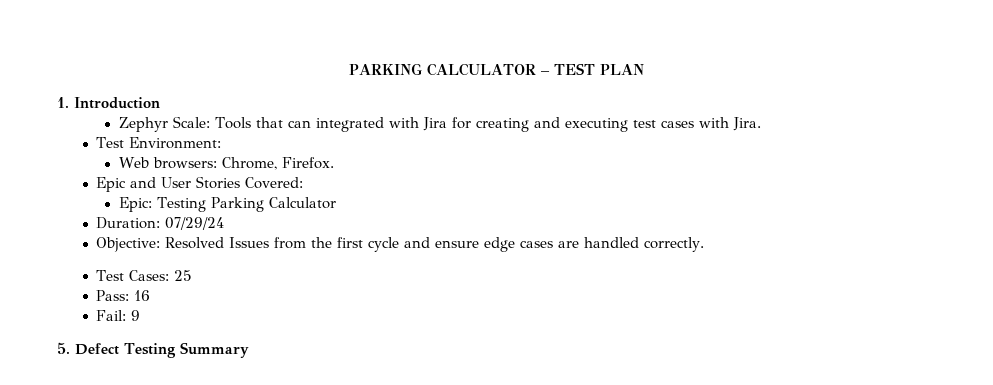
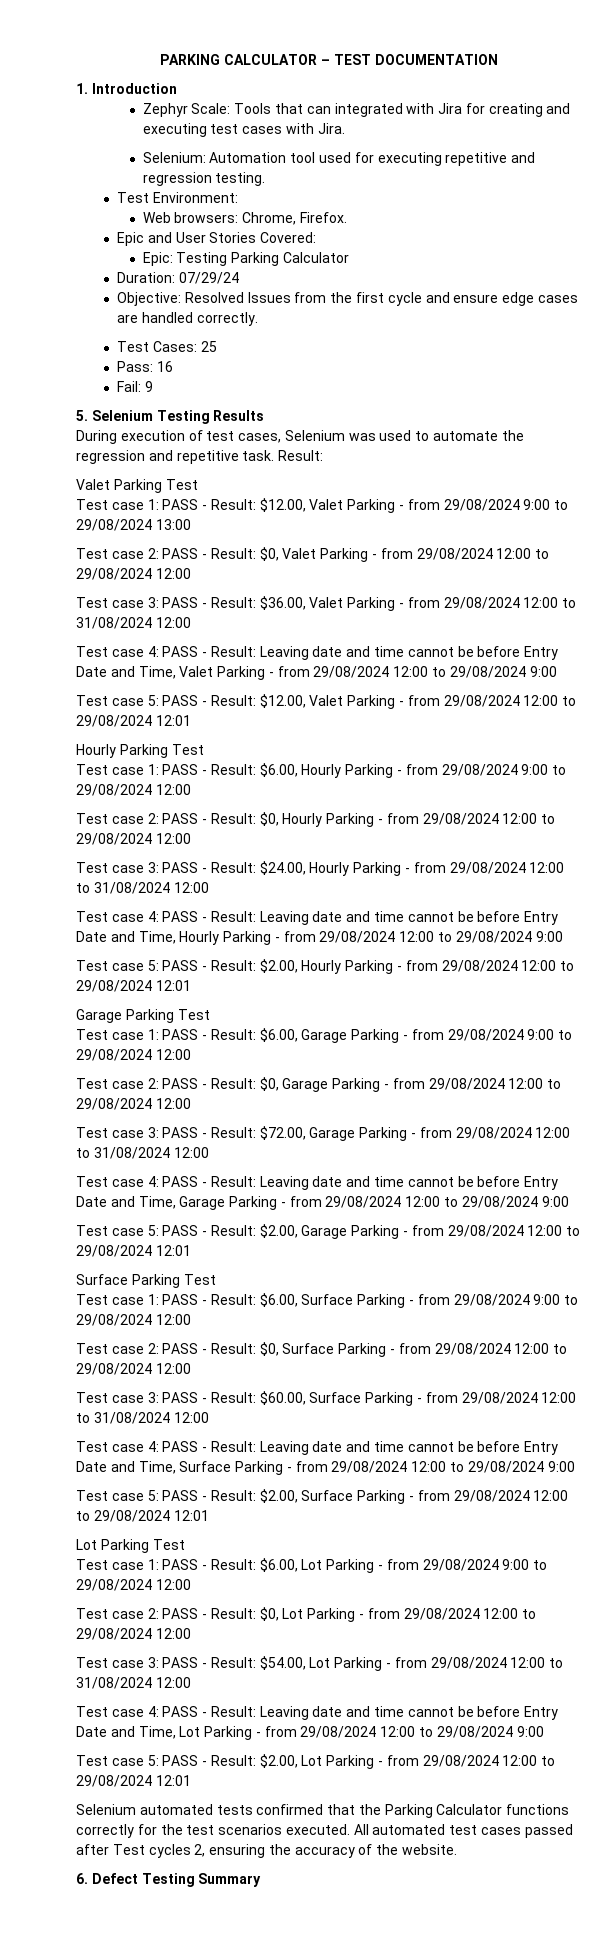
- PARKING CALCULATOR – TEST PLAN
+ PARKING CALCULATOR – TEST DOCUMENTATION
+ Selenium: Automation tool used for executing repetitive and regression testing.
- 5. Defect Testing Summary
+ 5. Selenium Testing Results
+ During execution of test cases, Selenium was used to automate the regression and repetitive task. Result:
+ Valet Parking Test
+ Test case 1: PASS - Result: $12.00, Valet Parking - from 29/08/2024 9:00 to 29/08/2024 13:00
+ Test case 2: PASS - Result: $0, Valet Parking - from 29/08/2024 12:00 to 29/08/2024 12:00
+ Test case 3: PASS - Result: $36.00, Valet Parking - from 29/08/2024 12:00 to 31/08/2024 12:00
+ Test case 4: PASS - Result: Leaving date and time cannot be before Entry Date and Time, Valet Parking - from 29/08/2024 12:00 to 29/08/2024 9:00
+ Test case 5: PASS - Result: $12.00, Valet Parking - from 29/08/2024 12:00 to 29/08/2024 12:01
+ Hourly Parking Test
+ Test case 1: PASS - Result: $6.00, Hourly Parking - from 29/08/2024 9:00 to 29/08/2024 12:00
+ Test case 2: PASS - Result: $0, Hourly Parking - from 29/08/2024 12:00 to 29/08/2024 12:00
+ Test case 3: PASS - Result: $24.00, Hourly Parking - from 29/08/2024 12:00 to 31/08/2024 12:00
+ Test case 4: PASS - Result: Leaving date and time cannot be before Entry Date and Time, Hourly Parking - from 29/08/2024 12:00 to 29/08/2024 9:00
+ Test case 5: PASS - Result: $2.00, Hourly Parking - from 29/08/2024 12:00 to 29/08/2024 12:01
+ Garage Parking Test
+ Test case 1: PASS - Result: $6.00, Garage Parking - from 29/08/2024 9:00 to 29/08/2024 12:00
+ Test case 2: PASS - Result: $0, Garage Parking - from 29/08/2024 12:00 to 29/08/2024 12:00
+ Test case 3: PASS - Result: $72.00, Garage Parking - from 29/08/2024 12:00 to 31/08/2024 12:00
+ Test case 4: PASS - Result: Leaving date and time cannot be before Entry Date and Time, Garage Parking - from 29/08/2024 12:00 to 29/08/2024 9:00
+ Test case 5: PASS - Result: $2.00, Garage Parking - from 29/08/2024 12:00 to 29/08/2024 12:01
+ Surface Parking Test
+ Test case 1: PASS - Result: $6.00, Surface Parking - from 29/08/2024 9:00 to 29/08/2024 12:00
+ Test case 2: PASS - Result: $0, Surface Parking - from 29/08/2024 12:00 to 29/08/2024 12:00
+ Test case 3: PASS - Result: $60.00, Surface Parking - from 29/08/2024 12:00 to 31/08/2024 12:00
+ Test case 4: PASS - Result: Leaving date and time cannot be before Entry Date and Time, Surface Parking - from 29/08/2024 12:00 to 29/08/2024 9:00
+ Test case 5: PASS - Result: $2.00, Surface Parking - from 29/08/2024 12:00 to 29/08/2024 12:01
+ Lot Parking Test
+ Test case 1: PASS - Result: $6.00, Lot Parking - from 29/08/2024 9:00 to 29/08/2024 12:00
+ Test case 2: PASS - Result: $0, Lot Parking - from 29/08/2024 12:00 to 29/08/2024 12:00
+ Test case 3: PASS - Result: $54.00, Lot Parking - from 29/08/2024 12:00 to 31/08/2024 12:00
+ Test case 4: PASS - Result: Leaving date and time cannot be before Entry Date and Time, Lot Parking - from 29/08/2024 12:00 to 29/08/2024 9:00
+ Test case 5: PASS - Result: $2.00, Lot Parking - from 29/08/2024 12:00 to 29/08/2024 12:01
+ Selenium automated tests confirmed that the Parking Calculator functions correctly for the test scenarios executed. All automated test cases passed after Test cycles 2, ensuring the accuracy of the website.
+ 6. Defect Testing Summary

